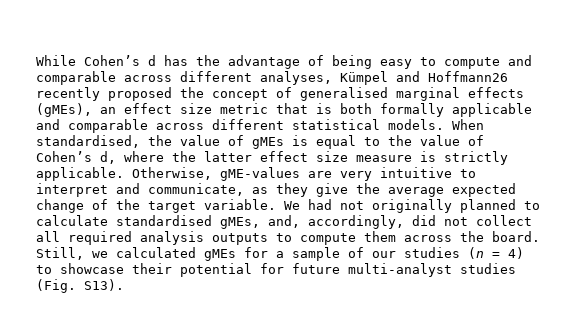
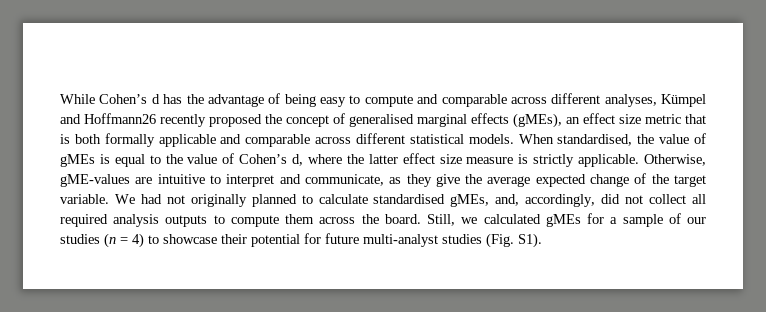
- Otherwise, gME-values are very intuitive to interpret and communicate, as they give the average expected change of the target variable.
+ Otherwise, gME-values are intuitive to interpret and communicate, as they give the average expected change of the target variable.
- Still, we calculated gMEs for a sample of our studies (n = 4) to showcase their potential for future multi-analyst studies (Fig. S13).
+ Still, we calculated gMEs for a sample of our studies (n = 4) to showcase their potential for future multi-analyst studies (Fig. S1).

